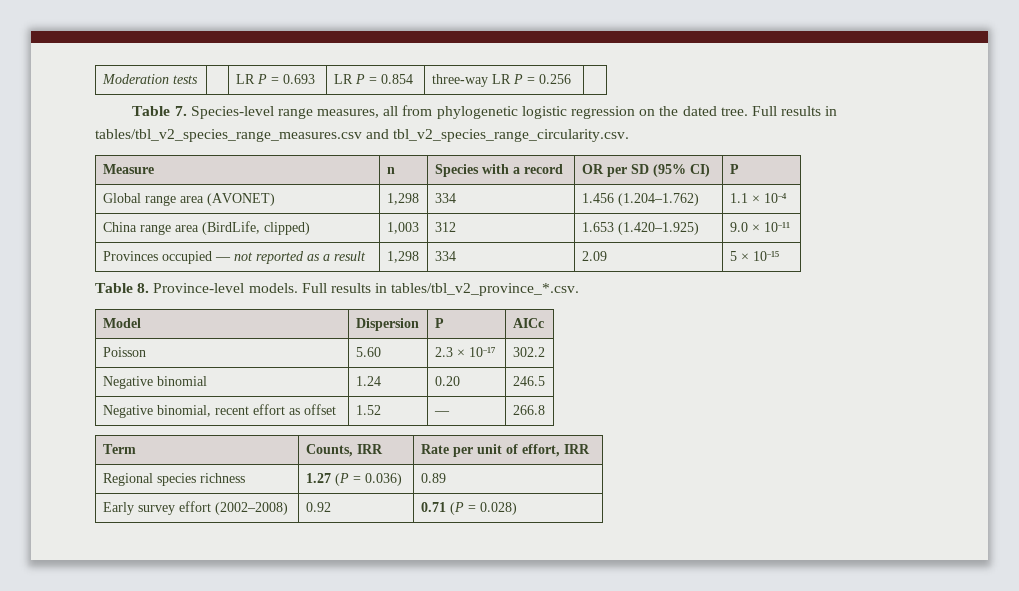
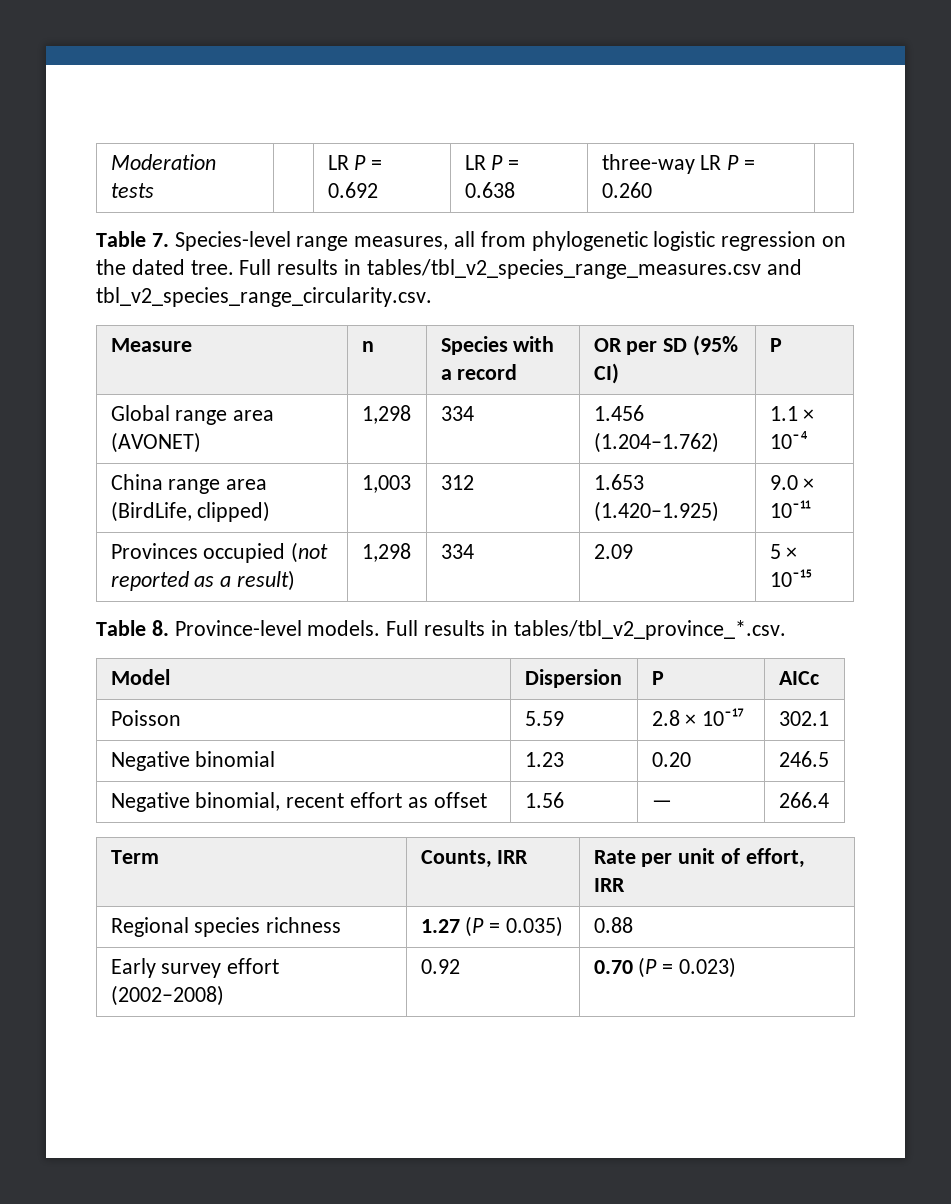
- Moderation tests | | LR P = 0.693 | LR P = 0.854 | three-way LR P = 0.256 |
+ Moderation tests | | LR P = 0.692 | LR P = 0.638 | three-way LR P = 0.260 |
- Provinces occupied — not reported as a result | 1,298 | 334 | 2.09 | 5 × 10⁻¹⁵
+ Provinces occupied (not reported as a result) | 1,298 | 334 | 2.09 | 5 × 10⁻¹⁵
- Poisson | 5.60 | 2.3 × 10⁻¹⁷ | 302.2
+ Poisson | 5.59 | 2.8 × 10⁻¹⁷ | 302.1
- Negative binomial | 1.24 | 0.20 | 246.5
+ Negative binomial | 1.23 | 0.20 | 246.5
- Negative binomial, recent effort as offset | 1.52 | — | 266.8
+ Negative binomial, recent effort as offset | 1.56 | — | 266.4
- Regional species richness | 1.27 (P = 0.036) | 0.89
+ Regional species richness | 1.27 (P = 0.035) | 0.88
- Early survey effort (2002–2008) | 0.92 | 0.71 (P = 0.028)
+ Early survey effort (2002–2008) | 0.92 | 0.70 (P = 0.023)

